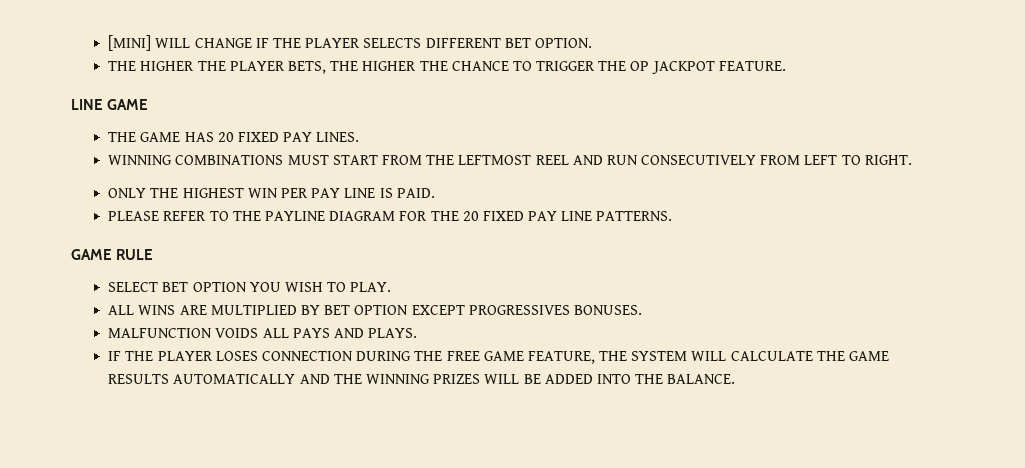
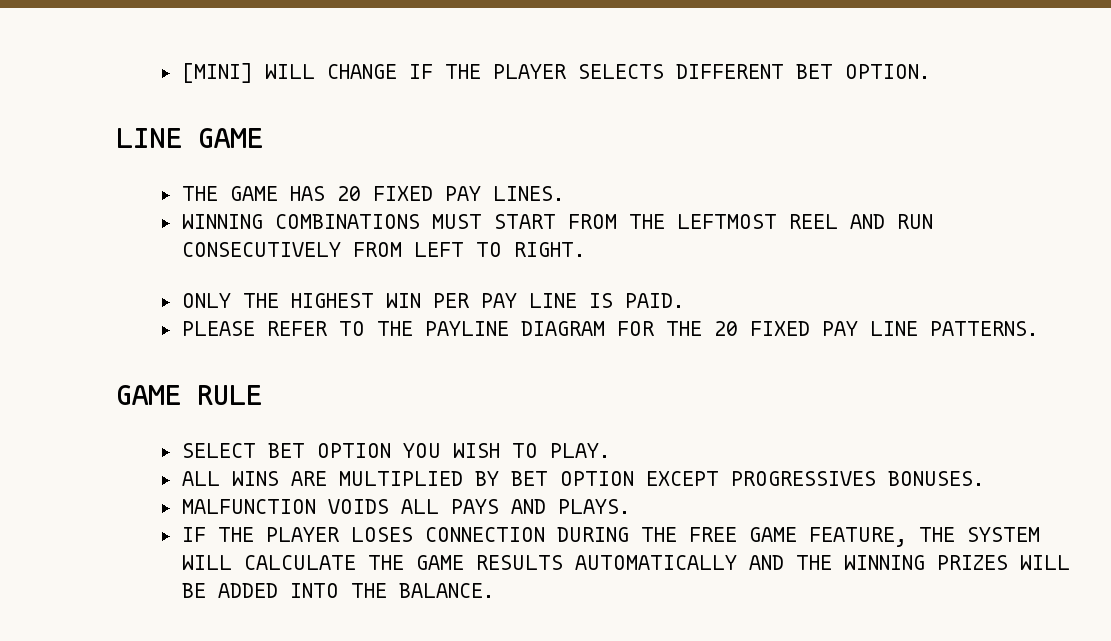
- THE HIGHER THE PLAYER BETS, THE HIGHER THE CHANCE TO TRIGGER THE OP JACKPOT FEATURE.

